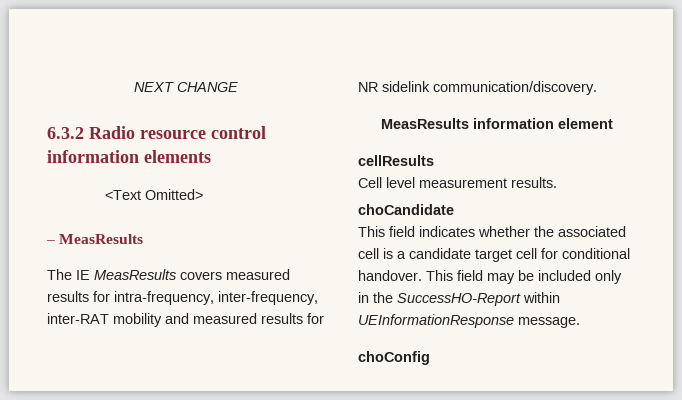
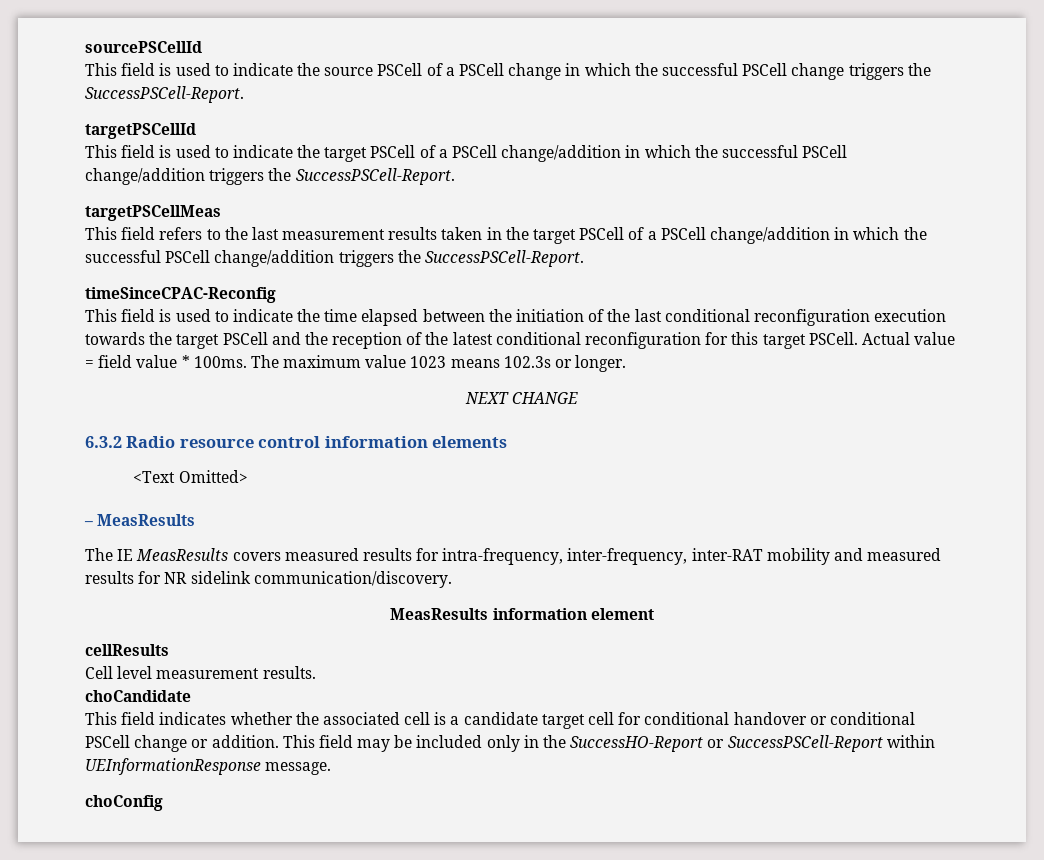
+ sourcePSCellId
+ This field is used to indicate the source PSCell of a PSCell change in which the successful PSCell change triggers the SuccessPSCell-Report.
+ targetPSCellId
+ This field is used to indicate the target PSCell of a PSCell change/addition in which the successful PSCell change/addition triggers the SuccessPSCell-Report.
+ targetPSCellMeas
+ This field refers to the last measurement results taken in the target PSCell of a PSCell change/addition in which the successful PSCell change/addition triggers the SuccessPSCell-Report.
+ timeSinceCPAC-Reconfig
+ This field is used to indicate the time elapsed between the initiation of the last conditional reconfiguration execution towards the target PSCell and the reception of the latest conditional reconfiguration for this target PSCell. Actual value = field value * 100ms. The maximum value 1023 means 102.3s or longer.
- This field indicates whether the associated cell is a candidate target cell for conditional handover.
+ This field indicates whether the associated cell is a candidate target cell for conditional handover or conditional PSCell change or addition.
- This field may be included only in the SuccessHO-Report within UEInformationResponse message.
+ This field may be included only in the SuccessHO-Report or SuccessPSCell-Report within UEInformationResponse message.

